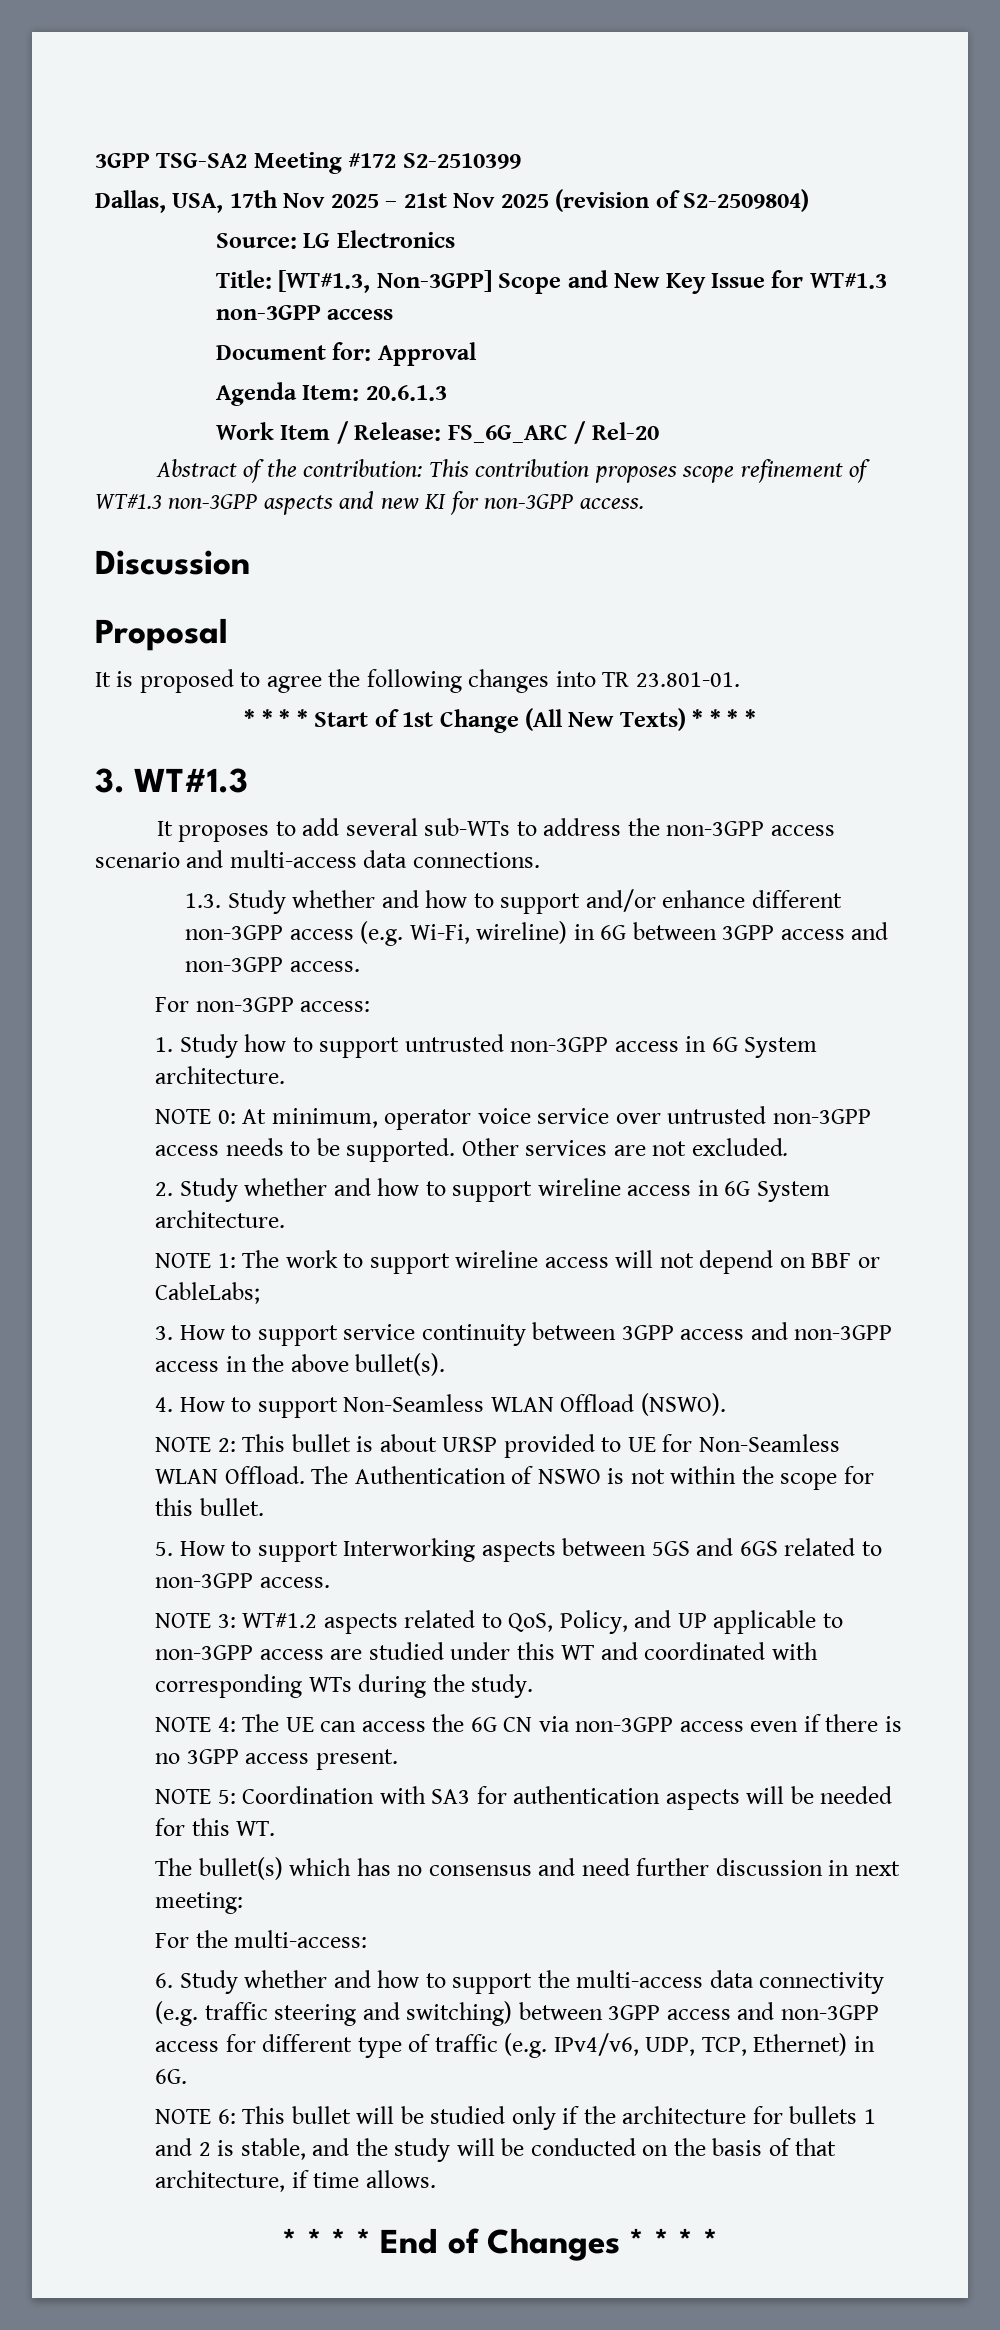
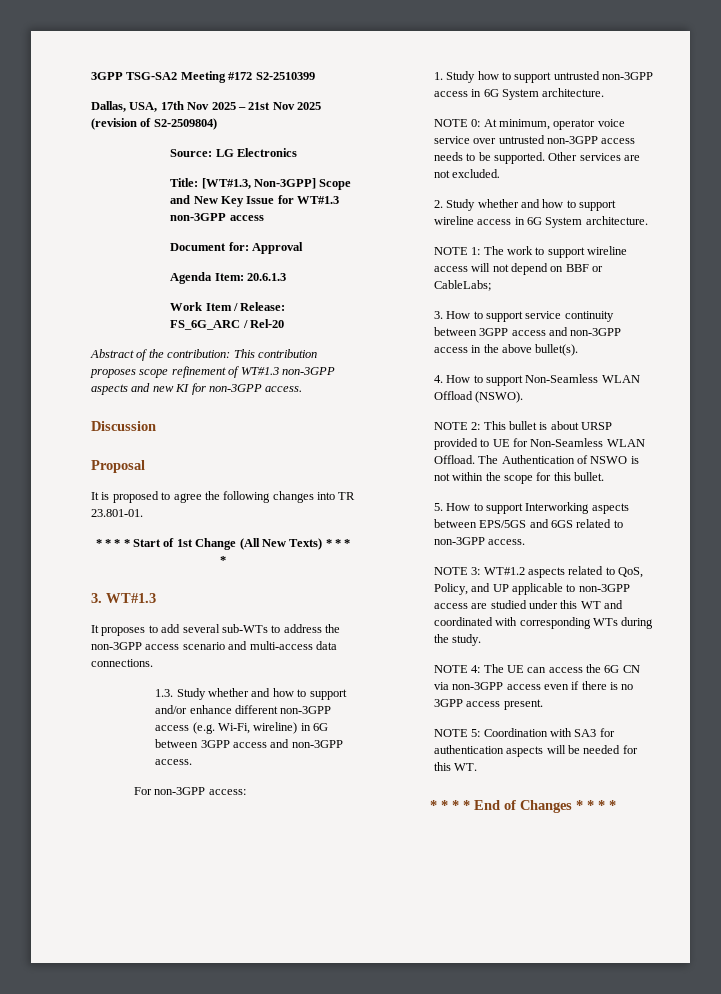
- 5. How to support Interworking aspects between 5GS and 6GS related to non-3GPP access.
+ 5. How to support Interworking aspects between EPS/5GS and 6GS related to non-3GPP access.
- The bullet(s) which has no consensus and need further discussion in next meeting:
- For the multi-access:
- 6. Study whether and how to support the multi-access data connectivity (e.g. traffic steering and switching) between 3GPP access and non-3GPP access for different type of traffic (e.g. IPv4/v6, UDP, TCP, Ethernet) in 6G.
- NOTE 6: This bullet will be studied only if the architecture for bullets 1 and 2 is stable, and the study will be conducted on the basis of that architecture, if time allows.

